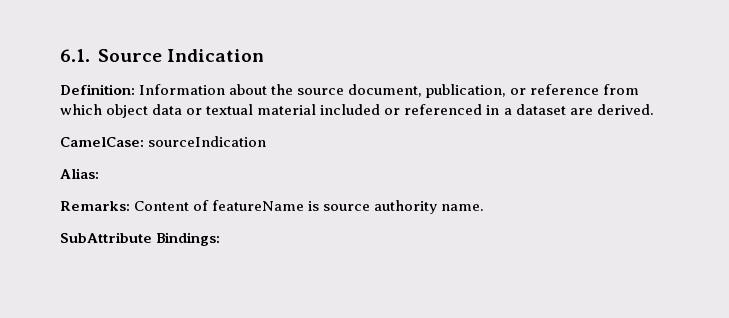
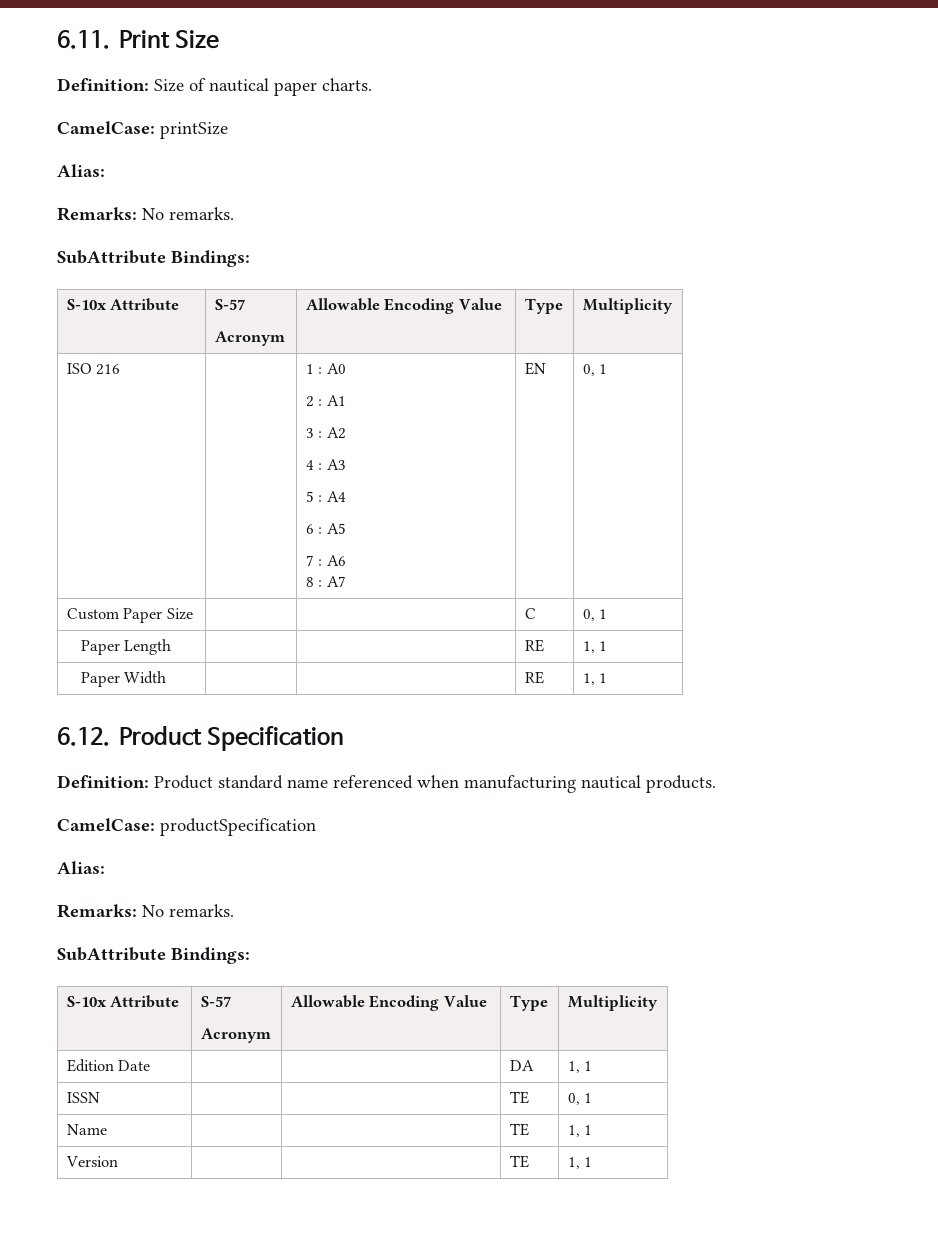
- 6.1. Source Indication
- Definition: Information about the source document, publication, or reference from which object data or textual material included or referenced in a dataset are derived.
- CamelCase: sourceIndication
+ 6.11. Print Size
+ Definition: Size of nautical paper charts.
+ CamelCase: printSize
  Alias:
- Remarks: Content of featureName is source authority name.
+ Remarks: No remarks.
  SubAttribute Bindings:
+ S-10x Attribute | S-57
+ Acronym | Allowable Encoding Value | Type | Multiplicity
+ ISO 216 | | 1 : A0
+ 2 : A1
+ 3 : A2
+ 4 : A3
+ 5 : A4
+ 6 : A5
+ 7 : A6
+ 8 : A7 | EN | 0, 1
+ Custom Paper Size | | | C | 0, 1
+ Paper Length | | | RE | 1, 1
+ Paper Width | | | RE | 1, 1
+ 6.12. Product Specification
+ Definition: Product standard name referenced when manufacturing nautical products.
+ CamelCase: productSpecification
+ Alias:
+ Remarks: No remarks.
+ SubAttribute Bindings:
+ S-10x Attribute | S-57
+ Acronym | Allowable Encoding Value | Type | Multiplicity
+ Edition Date | | | DA | 1, 1
+ ISSN | | | TE | 0, 1
+ Name | | | TE | 1, 1
+ Version | | | TE | 1, 1

